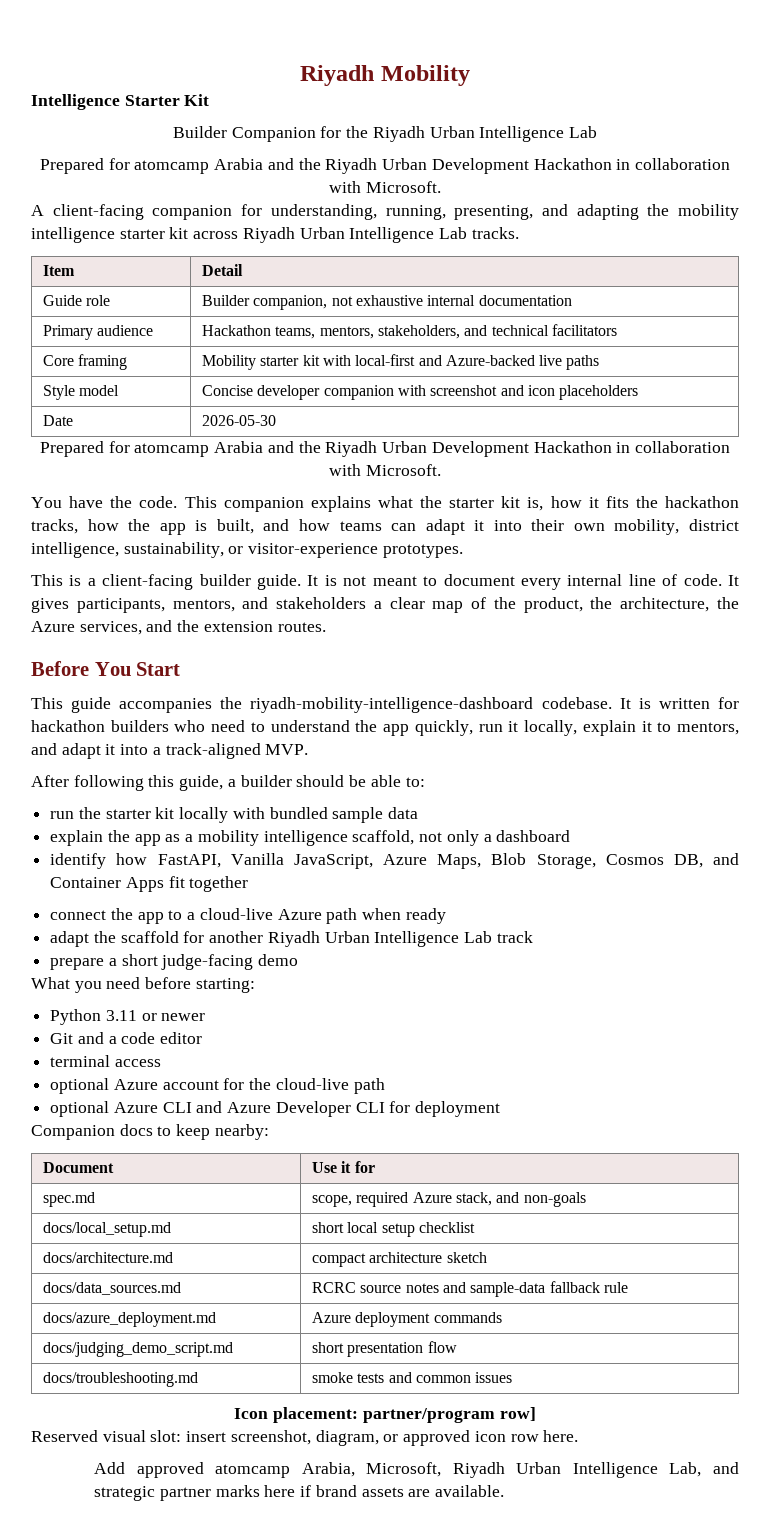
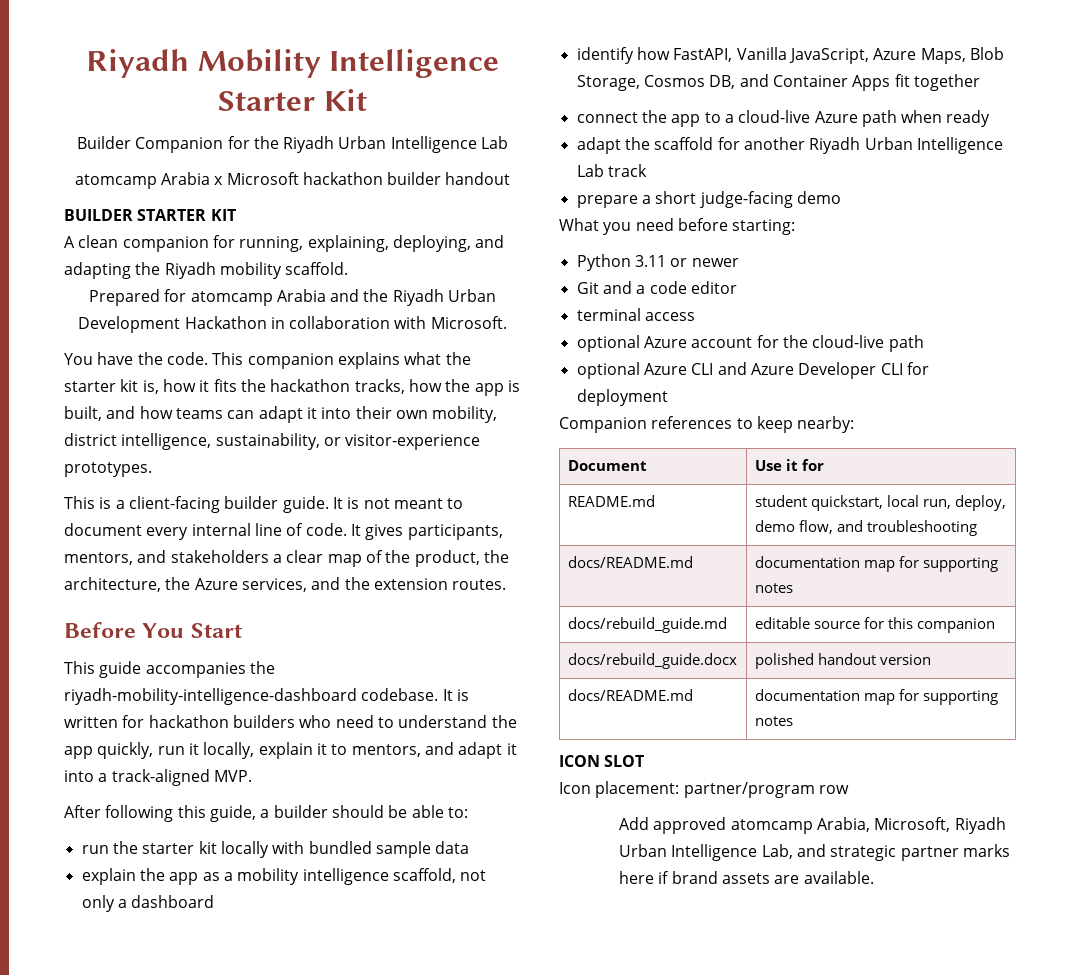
- Riyadh Mobility
- Intelligence Starter Kit
+ Riyadh Mobility Intelligence Starter Kit
  Builder Companion for the Riyadh Urban Intelligence Lab
- Prepared for atomcamp Arabia and the Riyadh Urban Development Hackathon in collaboration with Microsoft.
+ atomcamp Arabia x Microsoft hackathon builder handout
+ BUILDER STARTER KIT
- A client-facing companion for understanding, running, presenting, and adapting the mobility intelligence starter kit across Riyadh Urban Intelligence Lab tracks.
- Item | Detail
- Guide role | Builder companion, not exhaustive internal documentation
- Primary audience | Hackathon teams, mentors, stakeholders, and technical facilitators
- Core framing | Mobility starter kit with local-first and Azure-backed live paths
- Style model | Concise developer companion with screenshot and icon placeholders
- Date | 2026-05-30
+ A clean companion for running, explaining, deploying, and adapting the Riyadh mobility scaffold.
- Companion docs to keep nearby:
+ Companion references to keep nearby:
- spec.md | scope, required Azure stack, and non-goals
- docs/local_setup.md | short local setup checklist
- docs/architecture.md | compact architecture sketch
- docs/data_sources.md | RCRC source notes and sample-data fallback rule
- docs/azure_deployment.md | Azure deployment commands
- docs/judging_demo_script.md | short presentation flow
- docs/troubleshooting.md | smoke tests and common issues
- Icon placement: partner/program row]
- Reserved visual slot: insert screenshot, diagram, or approved icon row here.
+ README.md | student quickstart, local run, deploy, demo flow, and troubleshooting
+ docs/README.md | documentation map for supporting notes
+ docs/rebuild_guide.md | editable source for this companion
+ docs/rebuild_guide.docx | polished handout version
+ docs/README.md | documentation map for supporting notes
+ ICON SLOT
+ Icon placement: partner/program row

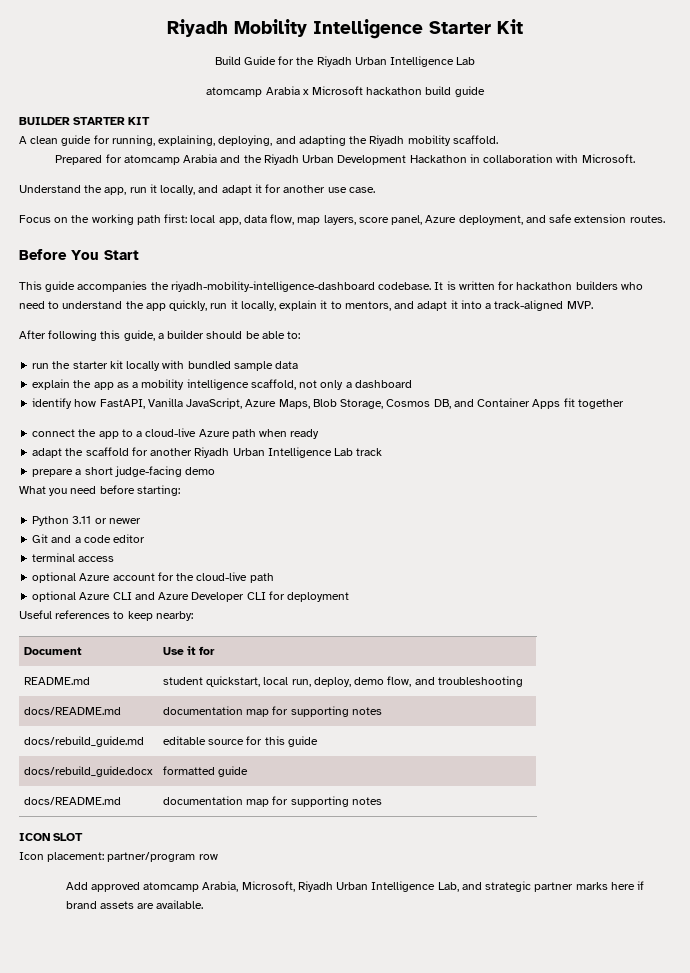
- Builder Companion for the Riyadh Urban Intelligence Lab
+ Build Guide for the Riyadh Urban Intelligence Lab
- atomcamp Arabia x Microsoft hackathon builder handout
+ atomcamp Arabia x Microsoft hackathon build guide
- A clean companion for running, explaining, deploying, and adapting the Riyadh mobility scaffold.
+ A clean guide for running, explaining, deploying, and adapting the Riyadh mobility scaffold.
- You have the code. This companion explains what the starter kit is, how it fits the hackathon tracks, how the app is built, and how teams can adapt it into their own mobility, district intelligence, sustainability, or visitor-experience prototypes.
- This is a client-facing builder guide. It is not meant to document every internal line of code. It gives participants, mentors, and stakeholders a clear map of the product, the architecture, the Azure services, and the extension routes.
+ Understand the app, run it locally, and adapt it for another use case.
+ Focus on the working path first: local app, data flow, map layers, score panel, Azure deployment, and safe extension routes.
- Companion references to keep nearby:
+ Useful references to keep nearby:
- docs/rebuild_guide.md | editable source for this companion
+ docs/rebuild_guide.md | editable source for this guide
- docs/rebuild_guide.docx | polished handout version
+ docs/rebuild_guide.docx | formatted guide

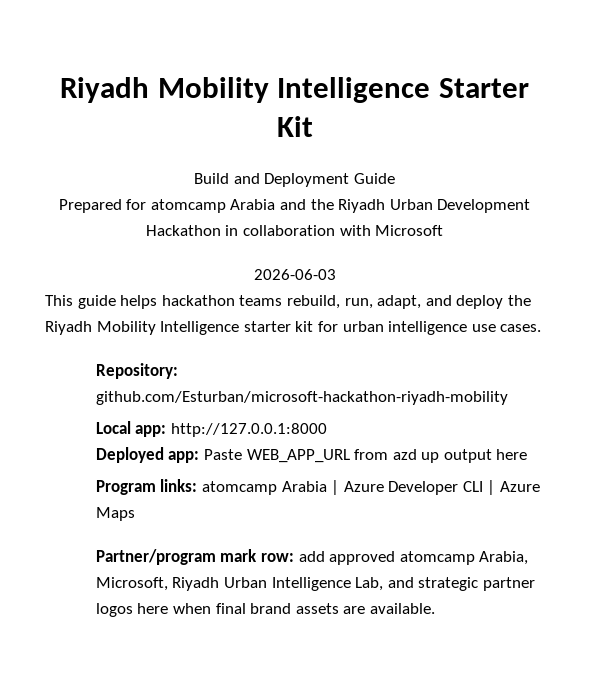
- Build Guide for the Riyadh Urban Intelligence Lab
- atomcamp Arabia x Microsoft hackathon build guide
- BUILDER STARTER KIT
- A clean guide for running, explaining, deploying, and adapting the Riyadh mobility scaffold.
+ Build and Deployment Guide
- Prepared for atomcamp Arabia and the Riyadh Urban Development Hackathon in collaboration with Microsoft.
- Understand the app, run it locally, and adapt it for another use case.
- Focus on the working path first: local app, data flow, map layers, score panel, Azure deployment, and safe extension routes.
- Before You Start
- This guide accompanies the riyadh-mobility-intelligence-dashboard codebase. It is written for hackathon builders who need to understand the app quickly, run it locally, explain it to mentors, and adapt it into a track-aligned MVP.
- After following this guide, a builder should be able to:
- run the starter kit locally with bundled sample data
- explain the app as a mobility intelligence scaffold, not only a dashboard
- identify how FastAPI, Vanilla JavaScript, Azure Maps, Blob Storage, Cosmos DB, and Container Apps fit together
- connect the app to a cloud-live Azure path when ready
- adapt the scaffold for another Riyadh Urban Intelligence Lab track
- prepare a short judge-facing demo
- What you need before starting:
- Python 3.11 or newer
- Git and a code editor
- terminal access
- optional Azure account for the cloud-live path
- optional Azure CLI and Azure Developer CLI for deployment
- Useful references to keep nearby:
- Document | Use it for
- README.md | student quickstart, local run, deploy, demo flow, and troubleshooting
- docs/README.md | documentation map for supporting notes
- docs/rebuild_guide.md | editable source for this guide
- docs/rebuild_guide.docx | formatted guide
- docs/README.md | documentation map for supporting notes
- ICON SLOT
- Icon placement: partner/program row
- Add approved atomcamp Arabia, Microsoft, Riyadh Urban Intelligence Lab, and strategic partner marks here if brand assets are available.
+ Prepared for atomcamp Arabia and the Riyadh Urban Development Hackathon in collaboration with Microsoft
+ 2026-06-03
+ This guide helps hackathon teams rebuild, run, adapt, and deploy the Riyadh Mobility Intelligence starter kit for urban intelligence use cases.
+ Repository: github.com/Esturban/microsoft-hackathon-riyadh-mobility
+ Local app: http://127.0.0.1:8000
+ Deployed app: Paste WEB_APP_URL from azd up output here
+ Program links: atomcamp Arabia | Azure Developer CLI | Azure Maps
+ Partner/program mark row: add approved atomcamp Arabia, Microsoft, Riyadh Urban Intelligence Lab, and strategic partner logos here when final brand assets are available.

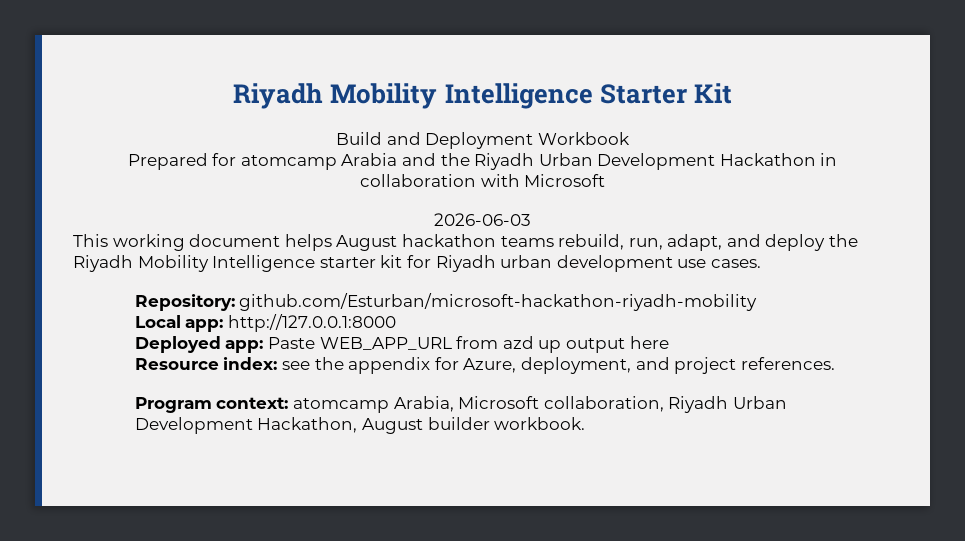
- Build and Deployment Guide
+ Build and Deployment Workbook
- This guide helps hackathon teams rebuild, run, adapt, and deploy the Riyadh Mobility Intelligence starter kit for urban intelligence use cases.
+ This working document helps August hackathon teams rebuild, run, adapt, and deploy the Riyadh Mobility Intelligence starter kit for Riyadh urban development use cases.
- Program links: atomcamp Arabia | Azure Developer CLI | Azure Maps
- Partner/program mark row: add approved atomcamp Arabia, Microsoft, Riyadh Urban Intelligence Lab, and strategic partner logos here when final brand assets are available.
+ Resource index: see the appendix for Azure, deployment, and project references.
+ Program context: atomcamp Arabia, Microsoft collaboration, Riyadh Urban Development Hackathon, August builder workbook.

